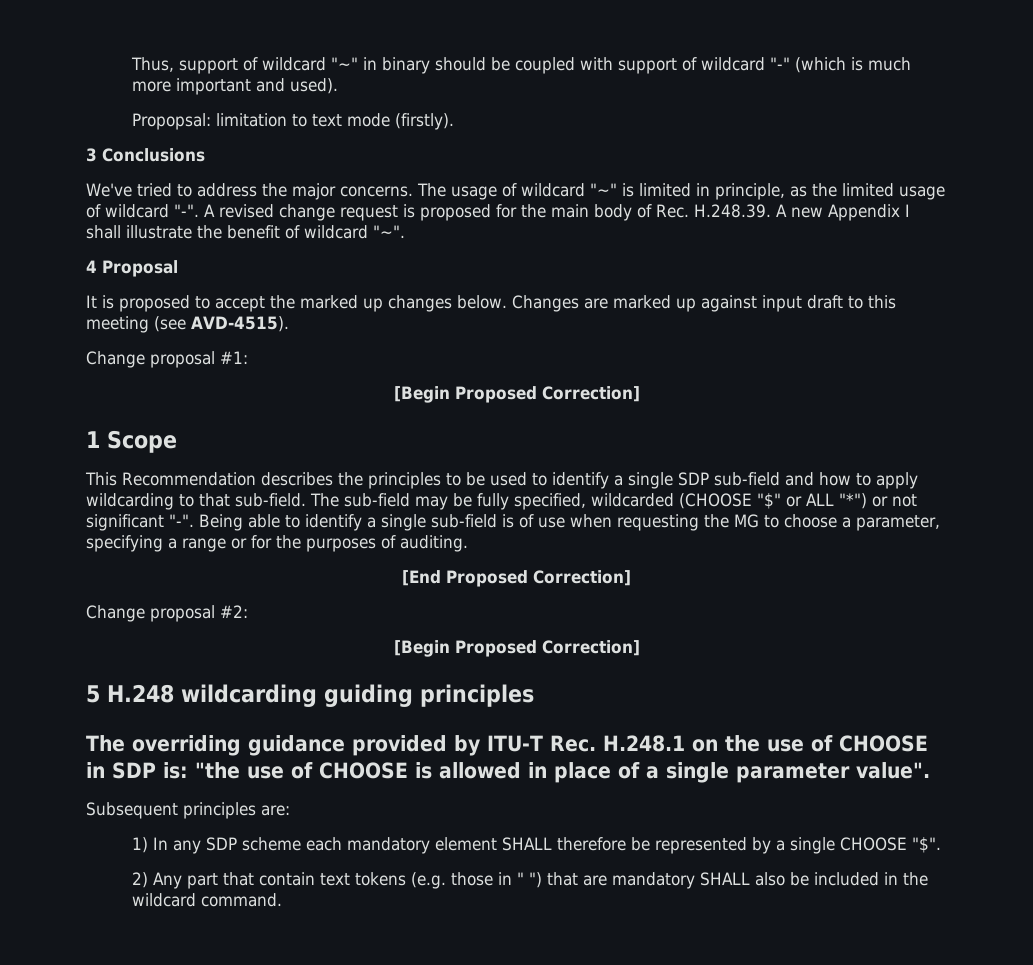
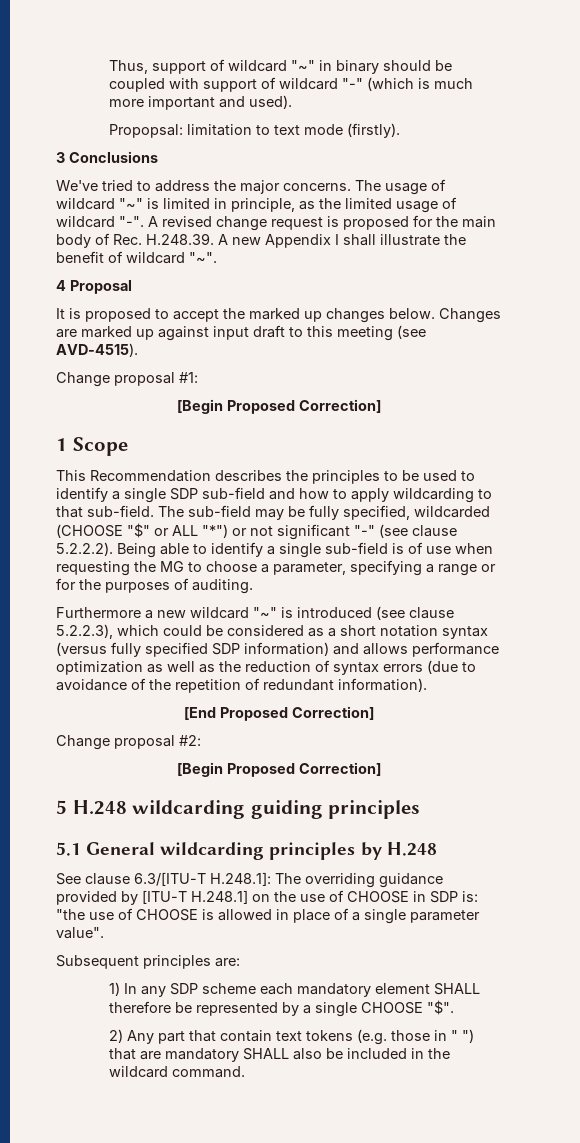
- The sub-field may be fully specified, wildcarded (CHOOSE "$" or ALL "*") or not significant "-". Being able to identify a single sub-field is of use when requesting the MG to choose a parameter, specifying a range or for the purposes of auditing.
+ The sub-field may be fully specified, wildcarded (CHOOSE "$" or ALL "*") or not significant "-" (see clause 5.2.2.2). Being able to identify a single sub-field is of use when requesting the MG to choose a parameter, specifying a range or for the purposes of auditing.
+ Furthermore a new wildcard "~" is introduced (see clause 5.2.2.3), which could be considered as a short notation syntax (versus fully specified SDP information) and allows performance optimization as well as the reduction of syntax errors (due to avoidance of the repetition of redundant information).
- The overriding guidance provided by ITU-T Rec. H.248.1 on the use of CHOOSE in SDP is: "the use of CHOOSE is allowed in place of a single parameter value".
+ 5.1 General wildcarding principles by H.248
+ See clause 6.3/[ITU-T H.248.1]: The overriding guidance provided by [ITU-T H.248.1] on the use of CHOOSE in SDP is: "the use of CHOOSE is allowed in place of a single parameter value".

